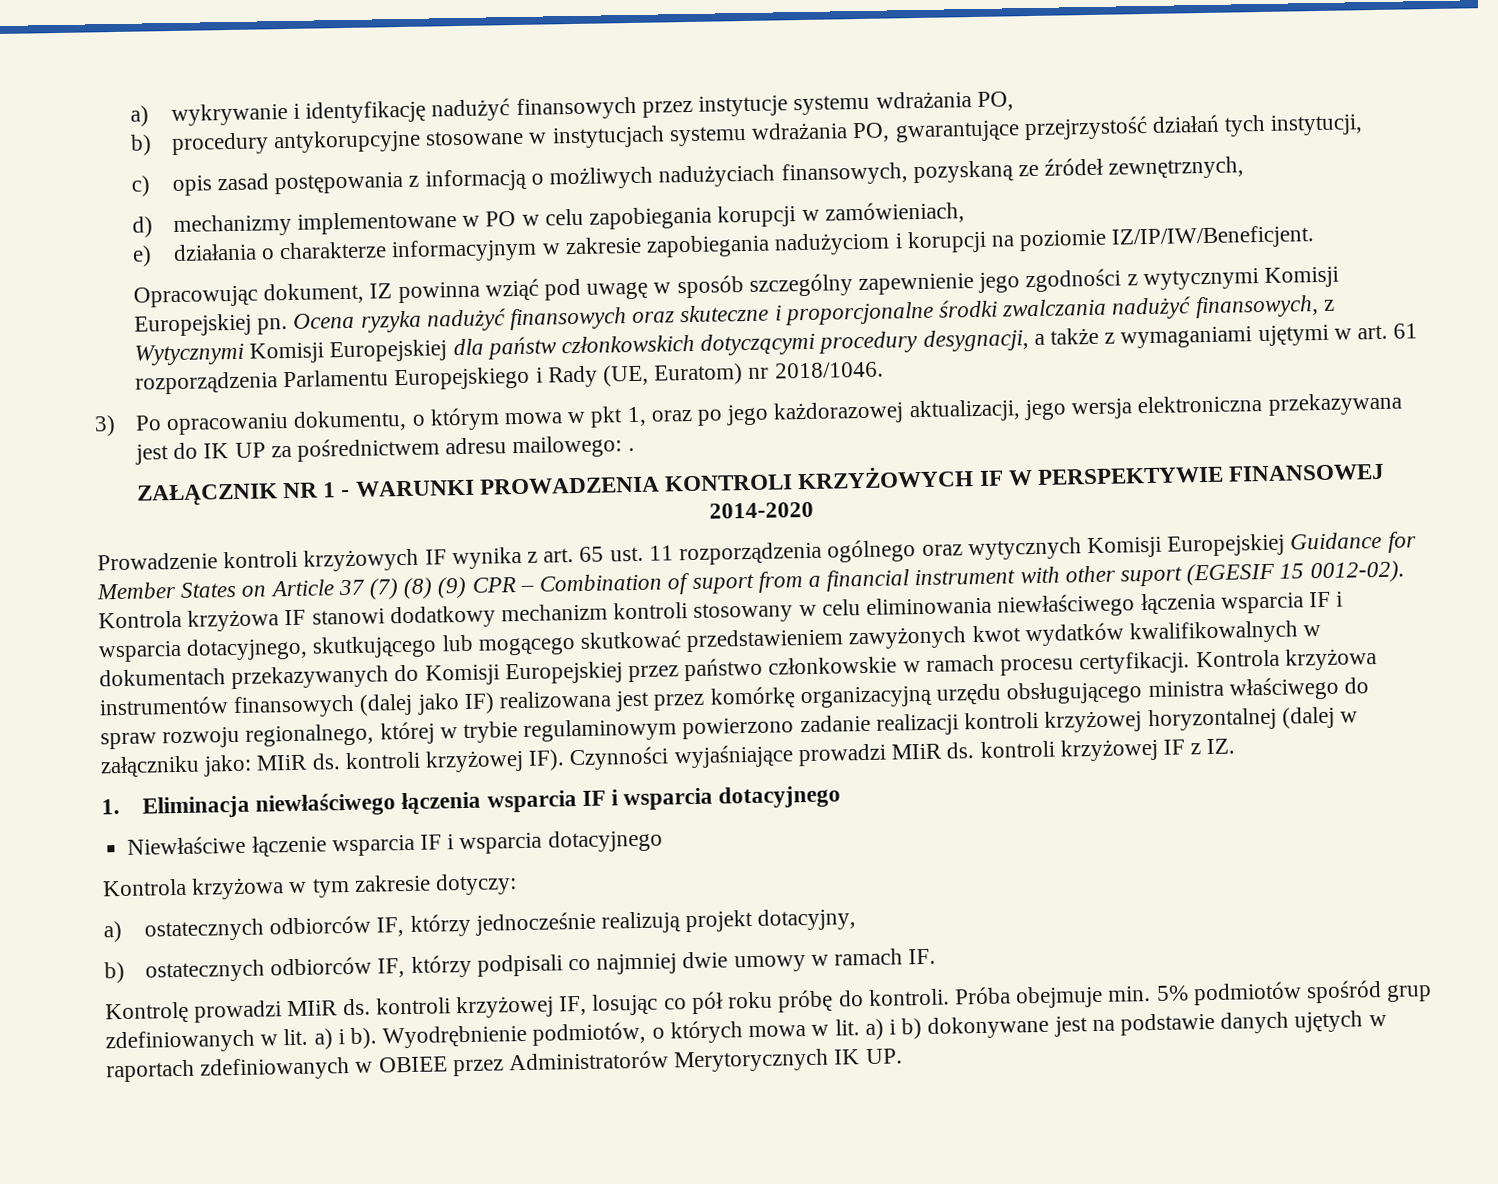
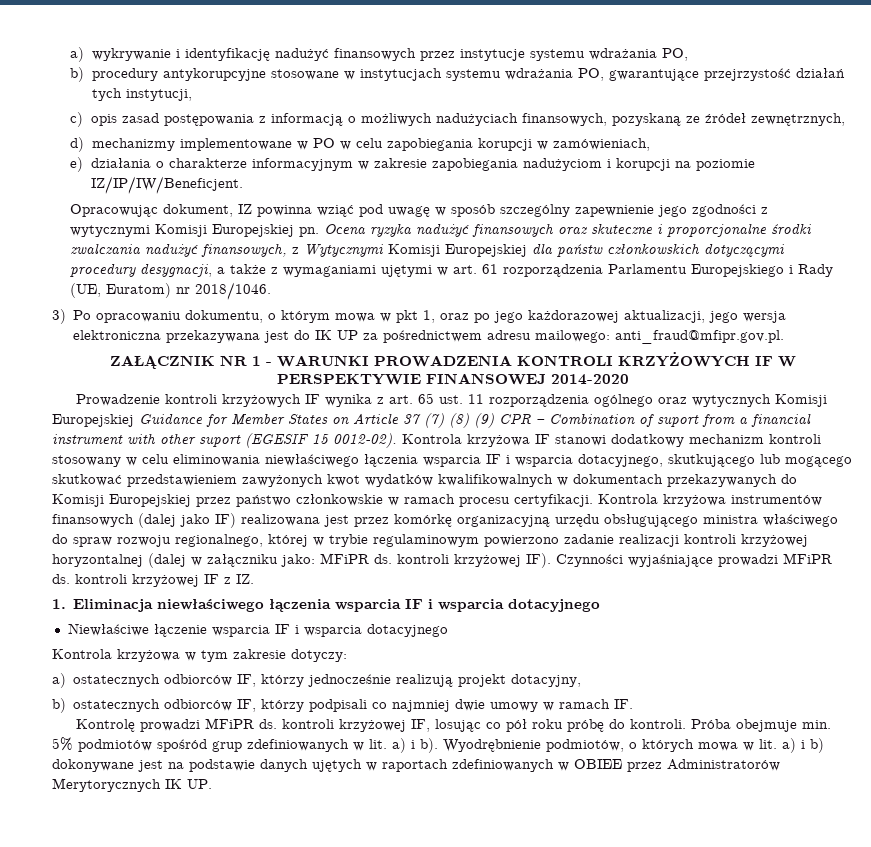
- 3) Po opracowaniu dokumentu, o którym mowa w pkt 1, oraz po jego każdorazowej aktualizacji, jego wersja elektroniczna przekazywana jest do IK UP za pośrednictwem adresu mailowego: .
+ 3) Po opracowaniu dokumentu, o którym mowa w pkt 1, oraz po jego każdorazowej aktualizacji, jego wersja elektroniczna przekazywana jest do IK UP za pośrednictwem adresu mailowego: anti_fraud@mfipr.gov.pl.
- Kontrola krzyżowa instrumentów finansowych (dalej jako IF) realizowana jest przez komórkę organizacyjną urzędu obsługującego ministra właściwego do spraw rozwoju regionalnego, której w trybie regulaminowym powierzono zadanie realizacji kontroli krzyżowej horyzontalnej (dalej w załączniku jako: MIiR ds. kontroli krzyżowej IF). Czynności wyjaśniające prowadzi MIiR ds. kontroli krzyżowej IF z IZ.
+ Kontrola krzyżowa instrumentów finansowych (dalej jako IF) realizowana jest przez komórkę organizacyjną urzędu obsługującego ministra właściwego do spraw rozwoju regionalnego, której w trybie regulaminowym powierzono zadanie realizacji kontroli krzyżowej horyzontalnej (dalej w załączniku jako: MFiPR ds. kontroli krzyżowej IF). Czynności wyjaśniające prowadzi MFiPR ds. kontroli krzyżowej IF z IZ.
- Kontrolę prowadzi MIiR ds. kontroli krzyżowej IF, losując co pół roku próbę do kontroli.
+ Kontrolę prowadzi MFiPR ds. kontroli krzyżowej IF, losując co pół roku próbę do kontroli.

